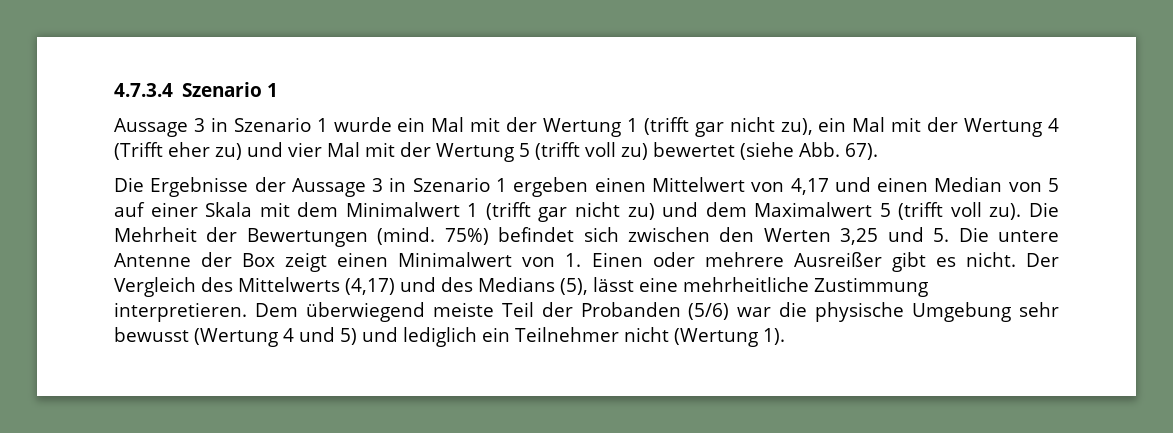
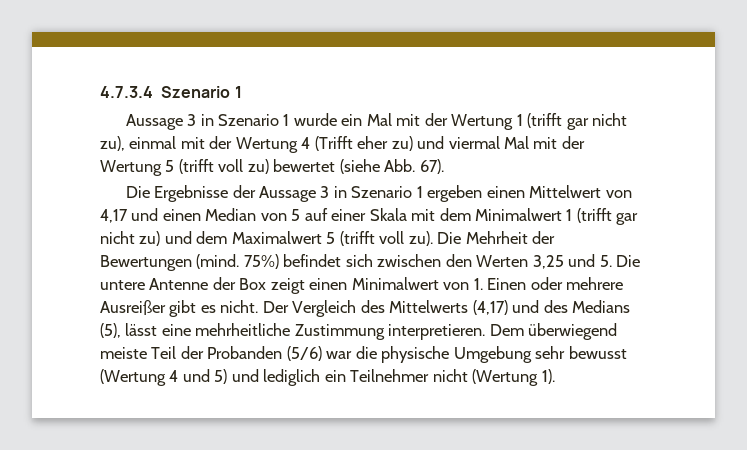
- Aussage 3 in Szenario 1 wurde ein Mal mit der Wertung 1 (trifft gar nicht zu), ein Mal mit der Wertung 4 (Trifft eher zu) und vier Mal mit der Wertung 5 (trifft voll zu) bewertet (siehe Abb. 67).
+ Aussage 3 in Szenario 1 wurde ein Mal mit der Wertung 1 (trifft gar nicht zu), einmal mit der Wertung 4 (Trifft eher zu) und viermal Mal mit der Wertung 5 (trifft voll zu) bewertet (siehe Abb. 67).

